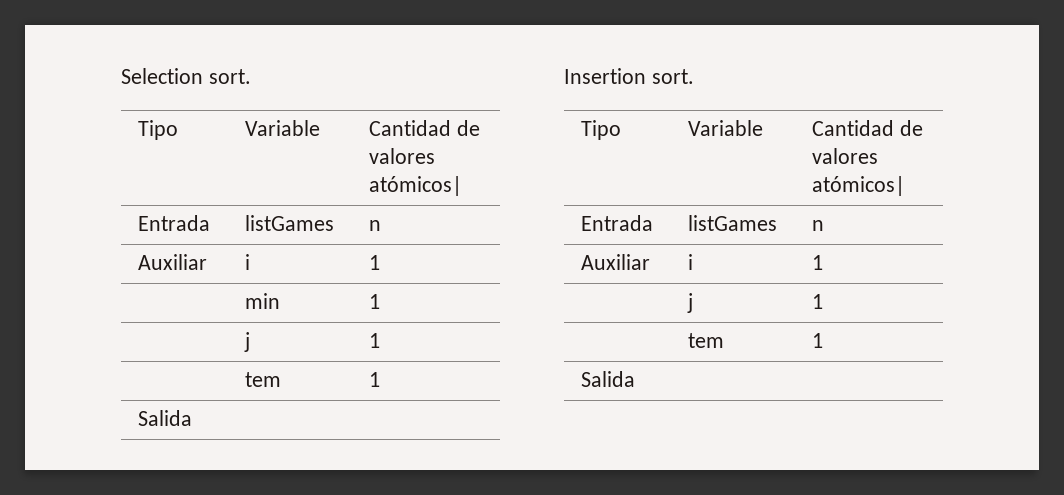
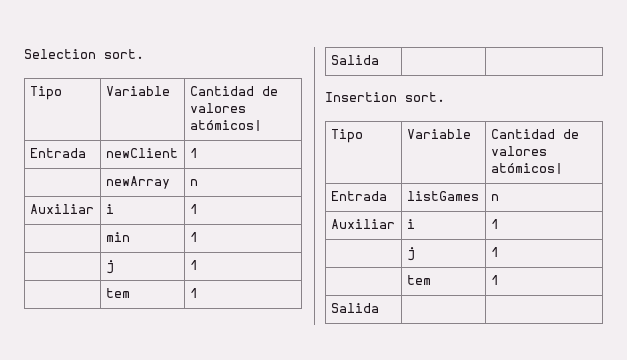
  Selection sort.
  Tipo | Variable | Cantidad de valores atómicos|
- Entrada | listGames | n
+ Entrada | newClient | 1
+ | newArray | n

